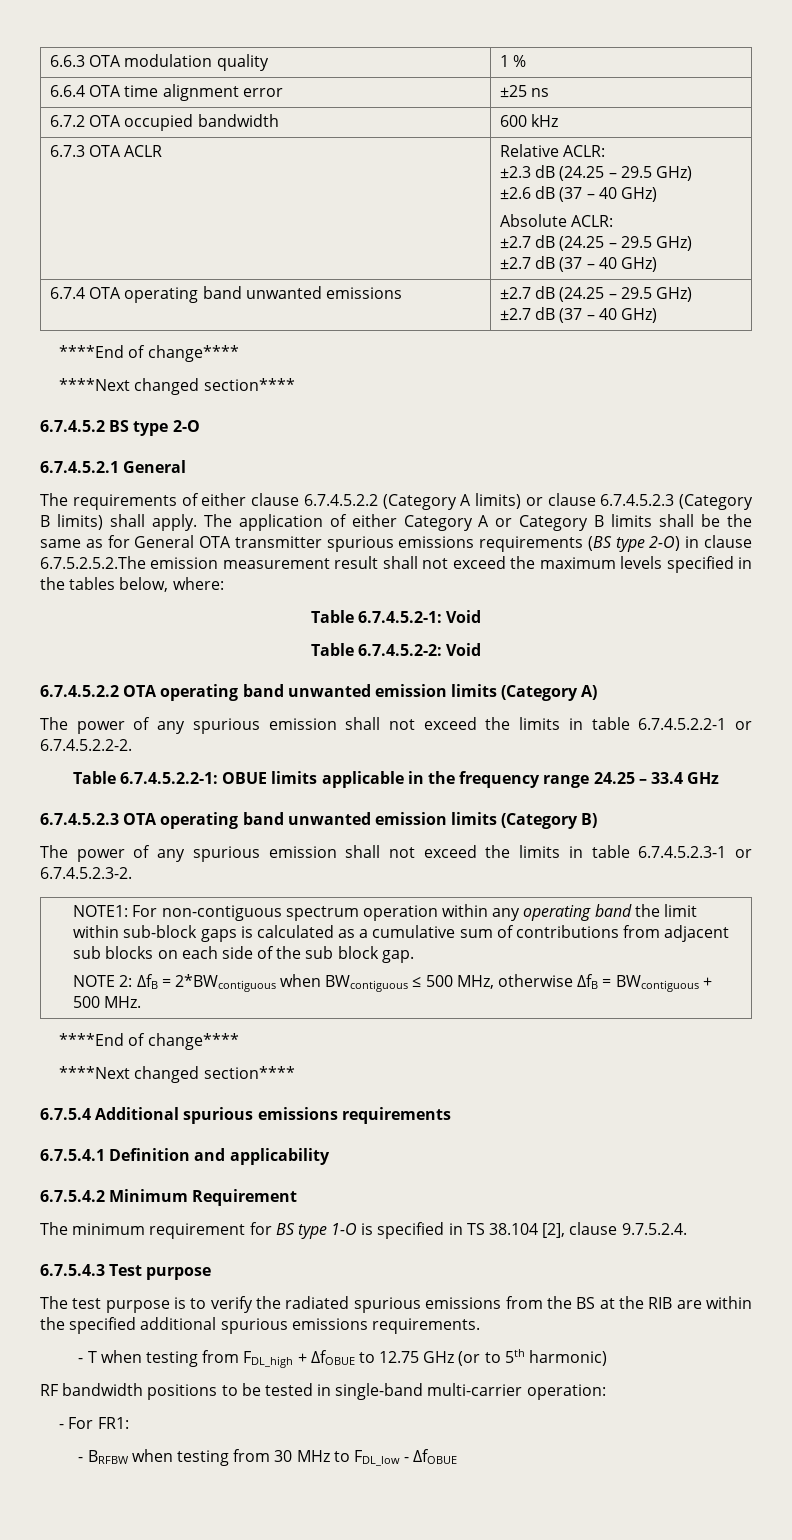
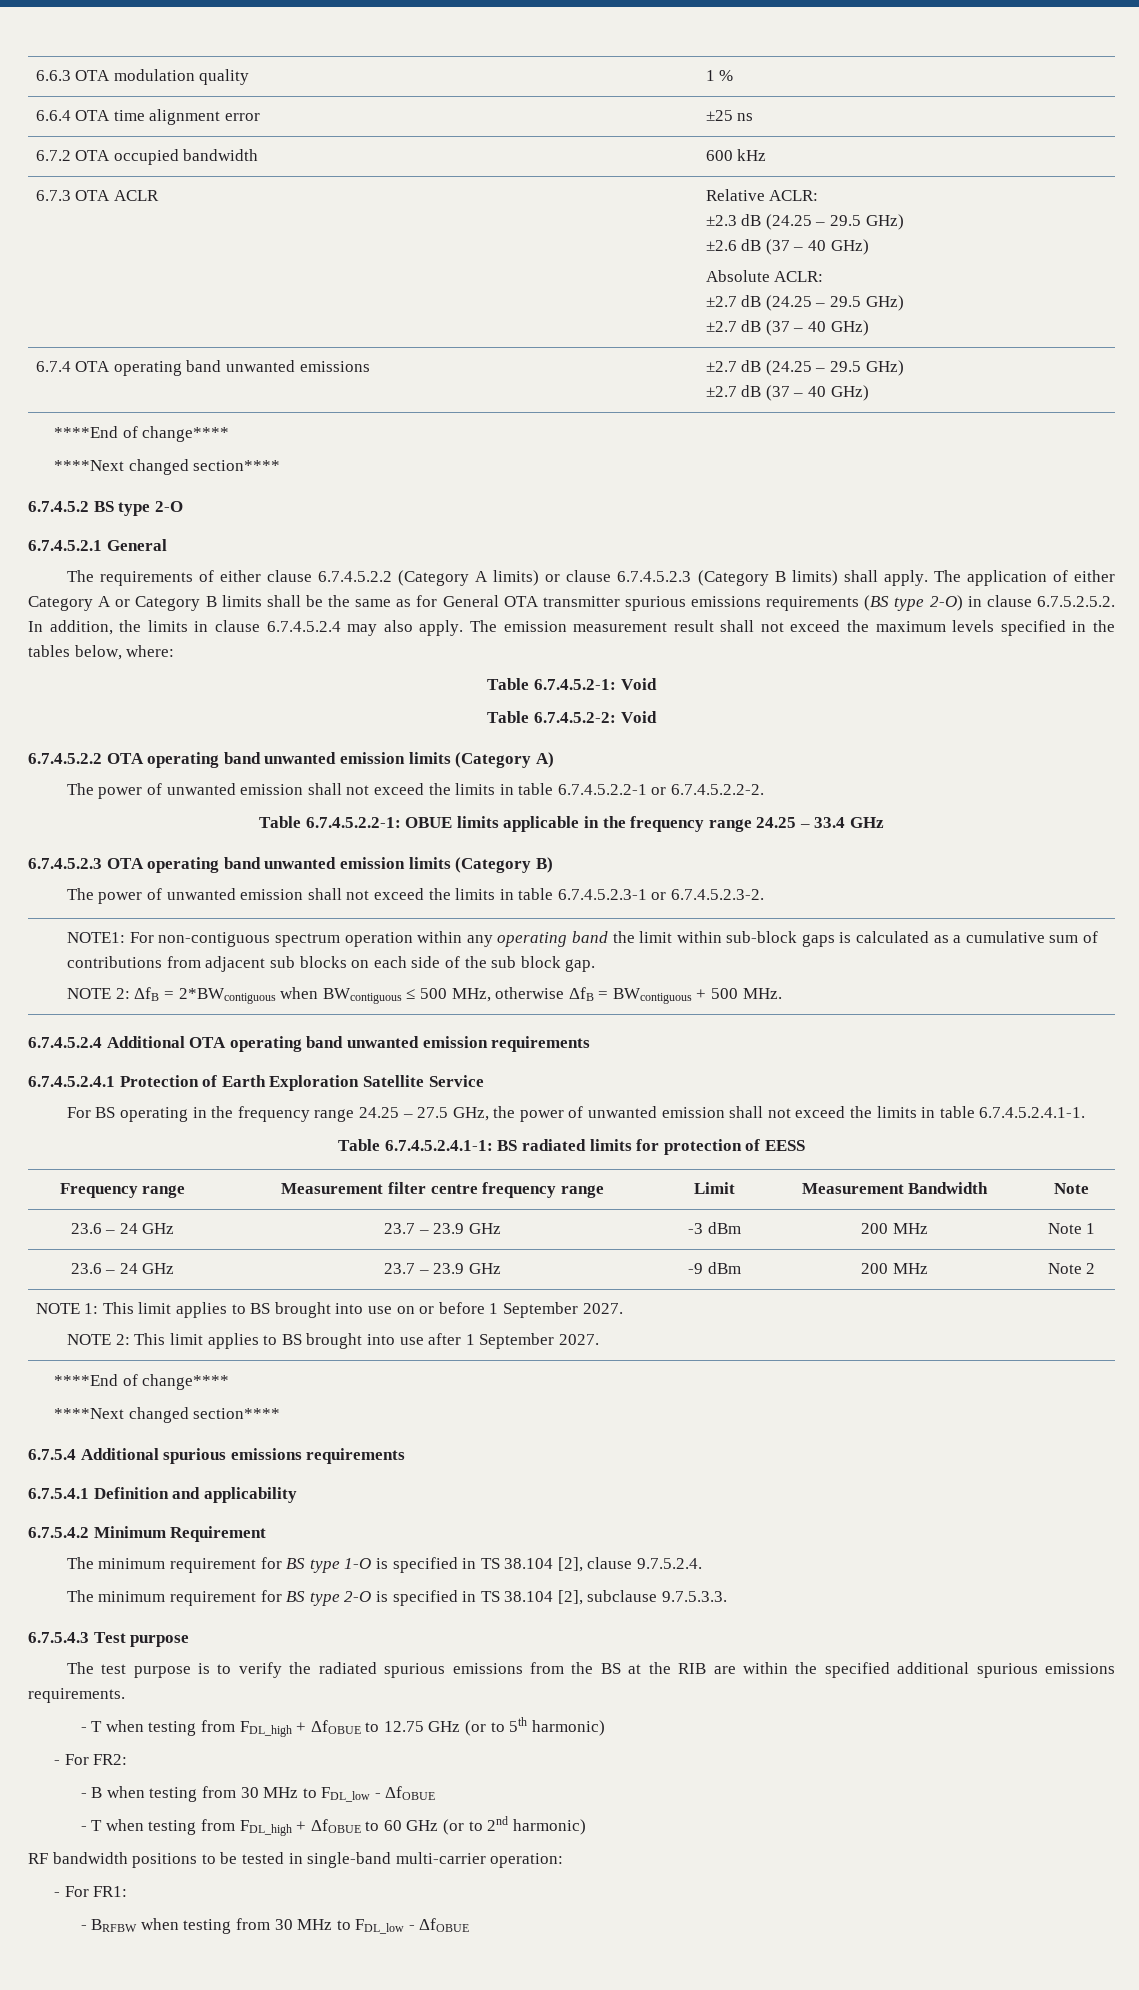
- The application of either Category A or Category B limits shall be the same as for General OTA transmitter spurious emissions requirements (BS type 2-O) in clause 6.7.5.2.5.2.The emission measurement result shall not exceed the maximum levels specified in the tables below, where:
+ The application of either Category A or Category B limits shall be the same as for General OTA transmitter spurious emissions requirements (BS type 2-O) in clause 6.7.5.2.5.2. In addition, the limits in clause 6.7.4.5.2.4 may also apply. The emission measurement result shall not exceed the maximum levels specified in the tables below, where:
- The power of any spurious emission shall not exceed the limits in table 6.7.4.5.2.2-1 or 6.7.4.5.2.2-2.
+ The power of unwanted emission shall not exceed the limits in table 6.7.4.5.2.2-1 or 6.7.4.5.2.2-2.
- The power of any spurious emission shall not exceed the limits in table 6.7.4.5.2.3-1 or 6.7.4.5.2.3-2.
+ The power of unwanted emission shall not exceed the limits in table 6.7.4.5.2.3-1 or 6.7.4.5.2.3-2.
+ 6.7.4.5.2.4 Additional OTA operating band unwanted emission requirements
+ 6.7.4.5.2.4.1 Protection of Earth Exploration Satellite Service
+ For BS operating in the frequency range 24.25 – 27.5 GHz, the power of unwanted emission shall not exceed the limits in table 6.7.4.5.2.4.1-1.
+ Table 6.7.4.5.2.4.1-1: BS radiated limits for protection of EESS
+ Frequency range | Measurement filter centre frequency range | Limit | Measurement Bandwidth | Note
+ 23.6 – 24 GHz | 23.7 – 23.9 GHz | -3 dBm | 200 MHz | Note 1
+ 23.6 – 24 GHz | 23.7 – 23.9 GHz | -9 dBm | 200 MHz | Note 2
+ NOTE 1: This limit applies to BS brought into use on or before 1 September 2027.
+ NOTE 2: This limit applies to BS brought into use after 1 September 2027.
+ The minimum requirement for BS type 2-O is specified in TS 38.104 [2], subclause 9.7.5.3.3.
+ - For FR2:
+ - B when testing from 30 MHz to FDL_low - ΔfOBUE
+ - T when testing from FDL_high + ΔfOBUE to 60 GHz (or to 2nd harmonic)

